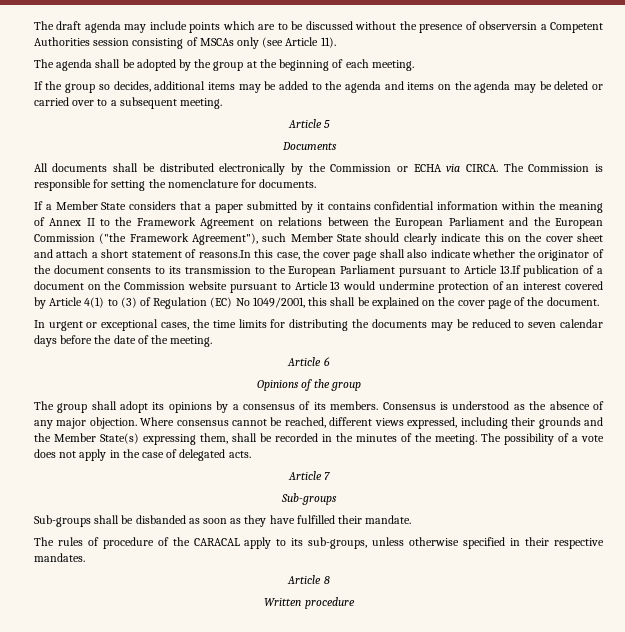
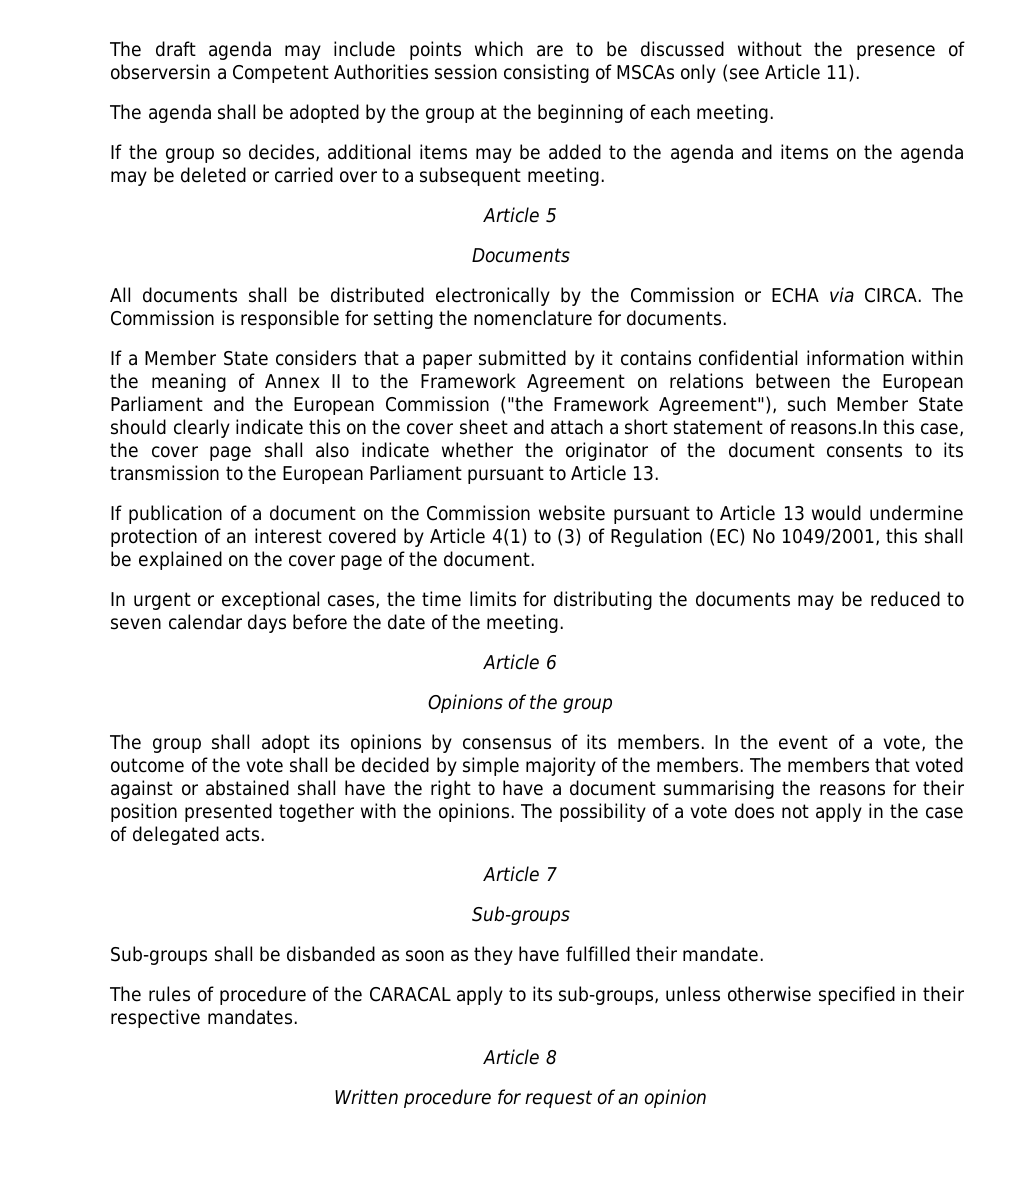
- If a Member State considers that a paper submitted by it contains confidential information within the meaning of Annex II to the Framework Agreement on relations between the European Parliament and the European Commission ("the Framework Agreement"), such Member State should clearly indicate this on the cover sheet and attach a short statement of reasons.In this case, the cover page shall also indicate whether the originator of the document consents to its transmission to the European Parliament pursuant to Article 13.If publication of a document on the Commission website pursuant to Article 13 would undermine protection of an interest covered by Article 4(1) to (3) of Regulation (EC) No 1049/2001, this shall be explained on the cover page of the document.
+ If a Member State considers that a paper submitted by it contains confidential information within the meaning of Annex II to the Framework Agreement on relations between the European Parliament and the European Commission ("the Framework Agreement"), such Member State should clearly indicate this on the cover sheet and attach a short statement of reasons.In this case, the cover page shall also indicate whether the originator of the document consents to its transmission to the European Parliament pursuant to Article 13.
+ If publication of a document on the Commission website pursuant to Article 13 would undermine protection of an interest covered by Article 4(1) to (3) of Regulation (EC) No 1049/2001, this shall be explained on the cover page of the document.
- The group shall adopt its opinions by a consensus of its members.
+ The group shall adopt its opinions by consensus of its members.
- Consensus is understood as the absence of any major objection. Where consensus cannot be reached, different views expressed, including their grounds and the Member State(s) expressing them, shall be recorded in the minutes of the meeting.
+ In the event of a vote, the outcome of the vote shall be decided by simple majority of the members. The members that voted against or abstained shall have the right to have a document summarising the reasons for their position presented together with the opinions.
- Written procedure
+ Written procedure for request of an opinion

